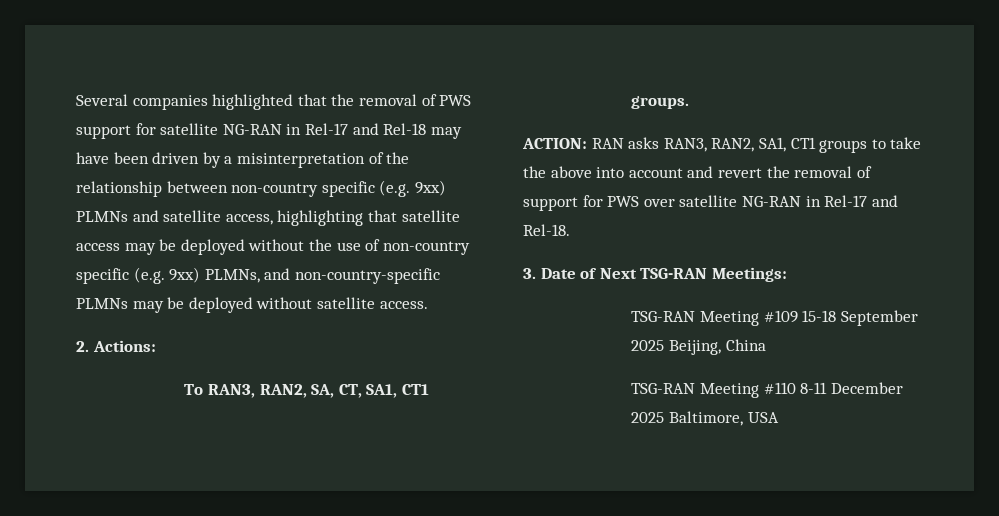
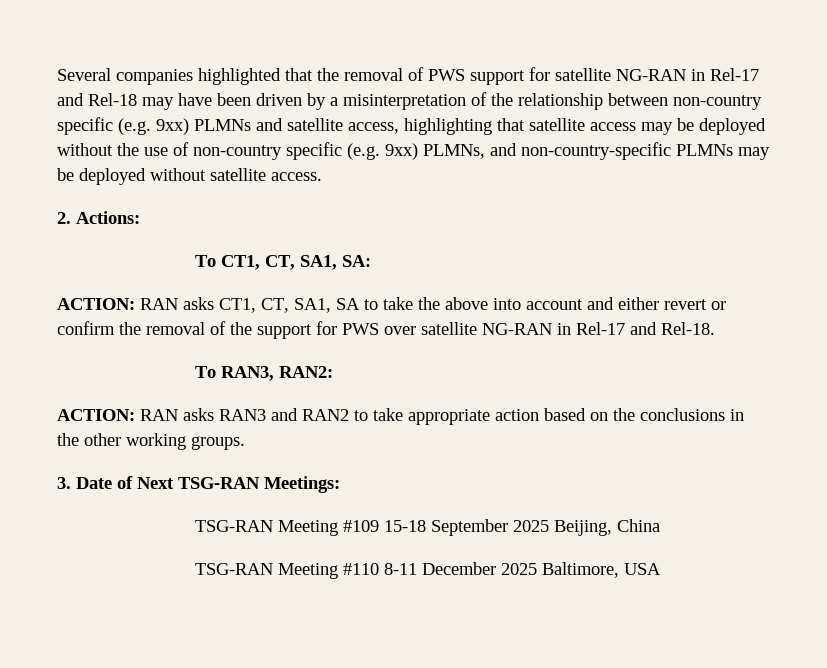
- To RAN3, RAN2, SA, CT, SA1, CT1 groups.
- ACTION: RAN asks RAN3, RAN2, SA1, CT1 groups to take the above into account and revert the removal of support for PWS over satellite NG-RAN in Rel-17 and Rel-18.
+ To CT1, CT, SA1, SA:
+ ACTION: RAN asks CT1, CT, SA1, SA to take the above into account and either revert or confirm the removal of the support for PWS over satellite NG-RAN in Rel-17 and Rel-18.
+ To RAN3, RAN2:
+ ACTION: RAN asks RAN3 and RAN2 to take appropriate action based on the conclusions in the other working groups.

